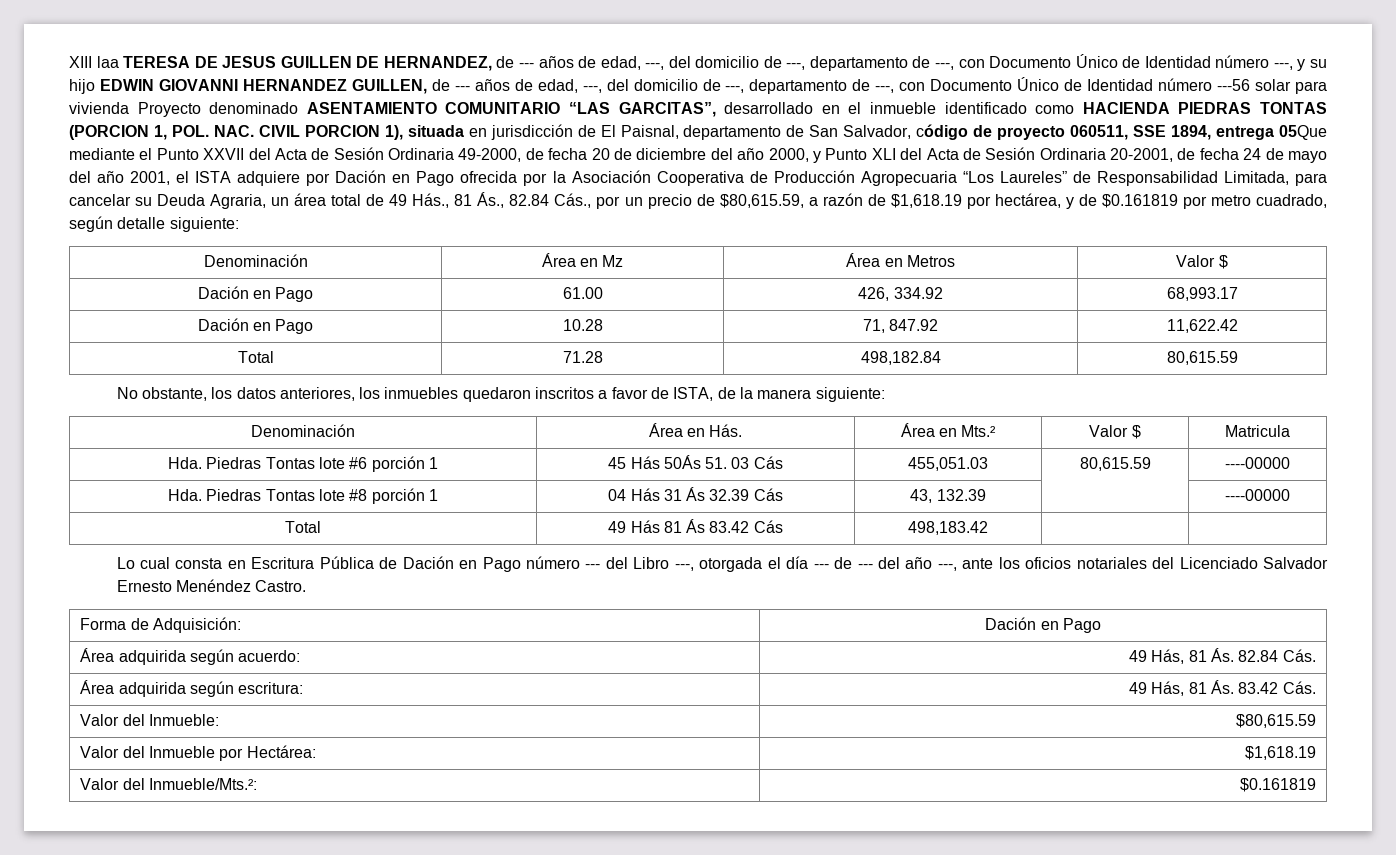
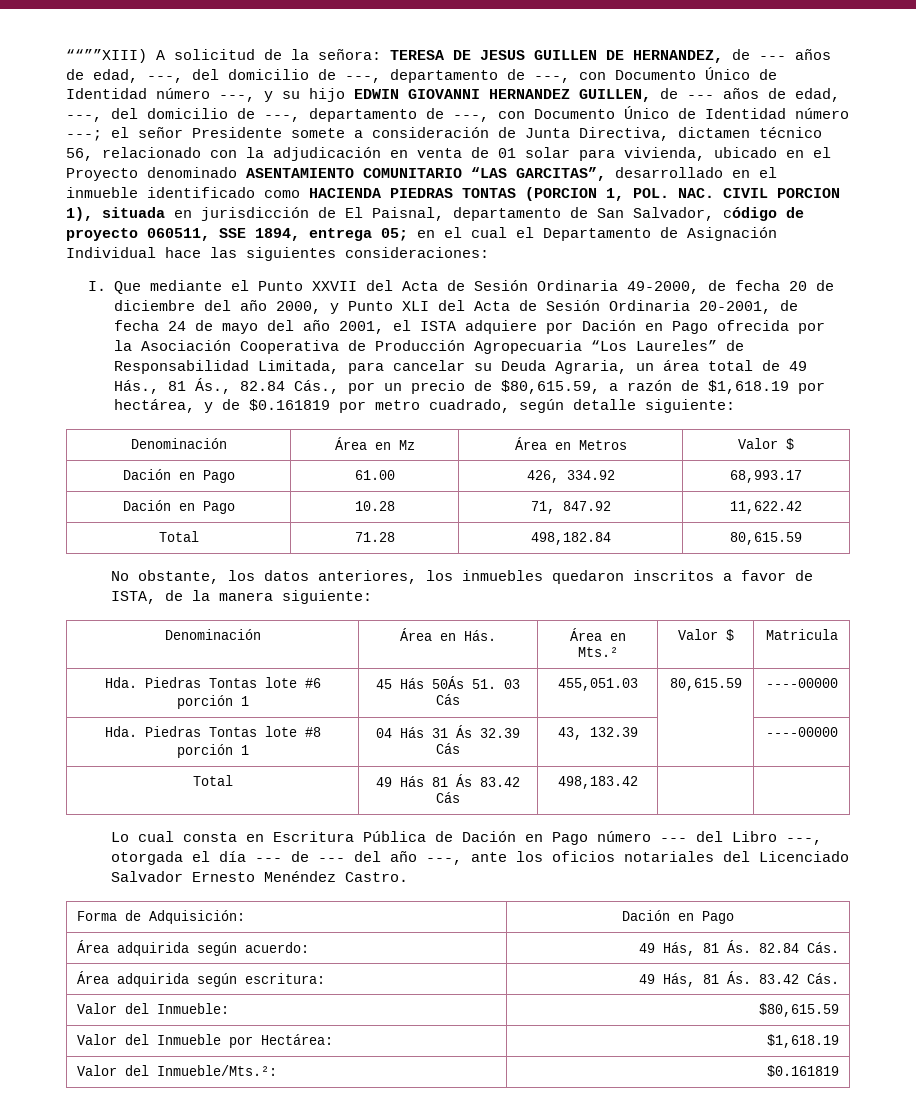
- XIII laa TERESA DE JESUS GUILLEN DE HERNANDEZ, de --- años de edad, ---, del domicilio de ---, departamento de ---, con Documento Único de Identidad número ---, y su hijo EDWIN GIOVANNI HERNANDEZ GUILLEN, de --- años de edad, ---, del domicilio de ---, departamento de ---, con Documento Único de Identidad número ---56 solar para vivienda Proyecto denominado ASENTAMIENTO COMUNITARIO “LAS GARCITAS”, desarrollado en el inmueble identificado como HACIENDA PIEDRAS TONTAS (PORCION 1, POL. NAC. CIVIL PORCION 1), situada en jurisdicción de El Paisnal, departamento de San Salvador, código de proyecto 060511, SSE 1894, entrega 05Que mediante el Punto XXVII del Acta de Sesión Ordinaria 49-2000, de fecha 20 de diciembre del año 2000, y Punto XLI del Acta de Sesión Ordinaria 20-2001, de fecha 24 de mayo del año 2001, el ISTA adquiere por Dación en Pago ofrecida por la Asociación Cooperativa de Producción Agropecuaria “Los Laureles” de Responsabilidad Limitada, para cancelar su Deuda Agraria, un área total de 49 Hás., 81 Ás., 82.84 Cás., por un precio de $80,615.59, a razón de $1,618.19 por hectárea, y de $0.161819 por metro cuadrado, según detalle siguiente:
+ ““””XIII) A solicitud de la señora: TERESA DE JESUS GUILLEN DE HERNANDEZ, de --- años de edad, ---, del domicilio de ---, departamento de ---, con Documento Único de Identidad número ---, y su hijo EDWIN GIOVANNI HERNANDEZ GUILLEN, de --- años de edad, ---, del domicilio de ---, departamento de ---, con Documento Único de Identidad número ---; el señor Presidente somete a consideración de Junta Directiva, dictamen técnico 56, relacionado con la adjudicación en venta de 01 solar para vivienda, ubicado en el Proyecto denominado ASENTAMIENTO COMUNITARIO “LAS GARCITAS”, desarrollado en el inmueble identificado como HACIENDA PIEDRAS TONTAS (PORCION 1, POL. NAC. CIVIL PORCION 1), situada en jurisdicción de El Paisnal, departamento de San Salvador, código de proyecto 060511, SSE 1894, entrega 05; en el cual el Departamento de Asignación Individual hace las siguientes consideraciones:
+ I. Que mediante el Punto XXVII del Acta de Sesión Ordinaria 49-2000, de fecha 20 de diciembre del año 2000, y Punto XLI del Acta de Sesión Ordinaria 20-2001, de fecha 24 de mayo del año 2001, el ISTA adquiere por Dación en Pago ofrecida por la Asociación Cooperativa de Producción Agropecuaria “Los Laureles” de Responsabilidad Limitada, para cancelar su Deuda Agraria, un área total de 49 Hás., 81 Ás., 82.84 Cás., por un precio de $80,615.59, a razón de $1,618.19 por hectárea, y de $0.161819 por metro cuadrado, según detalle siguiente:

